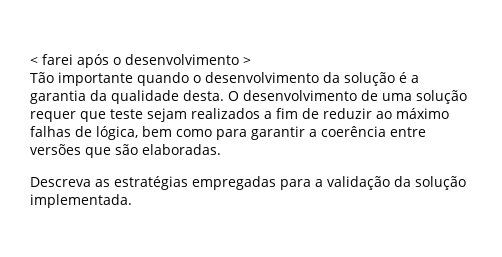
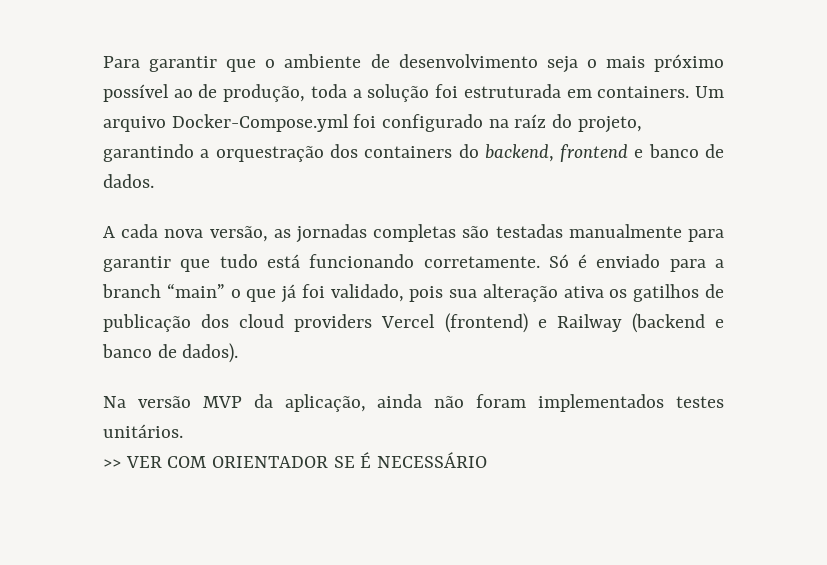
- < farei após o desenvolvimento >
- Tão importante quando o desenvolvimento da solução é a garantia da qualidade desta. O desenvolvimento de uma solução requer que teste sejam realizados a fim de reduzir ao máximo falhas de lógica, bem como para garantir a coerência entre versões que são elaboradas.
- Descreva as estratégias empregadas para a validação da solução implementada.
+ Para garantir que o ambiente de desenvolvimento seja o mais próximo possível ao de produção, toda a solução foi estruturada em containers. Um arquivo Docker-Compose.yml foi configurado na raíz do projeto, garantindo a orquestração dos containers do backend, frontend e banco de dados.
+ A cada nova versão, as jornadas completas são testadas manualmente para garantir que tudo está funcionando corretamente. Só é enviado para a branch “main” o que já foi validado, pois sua alteração ativa os gatilhos de publicação dos cloud providers Vercel (frontend) e Railway (backend e banco de dados).
+ Na versão MVP da aplicação, ainda não foram implementados testes unitários.
+ >> VER COM ORIENTADOR SE É NECESSÁRIO

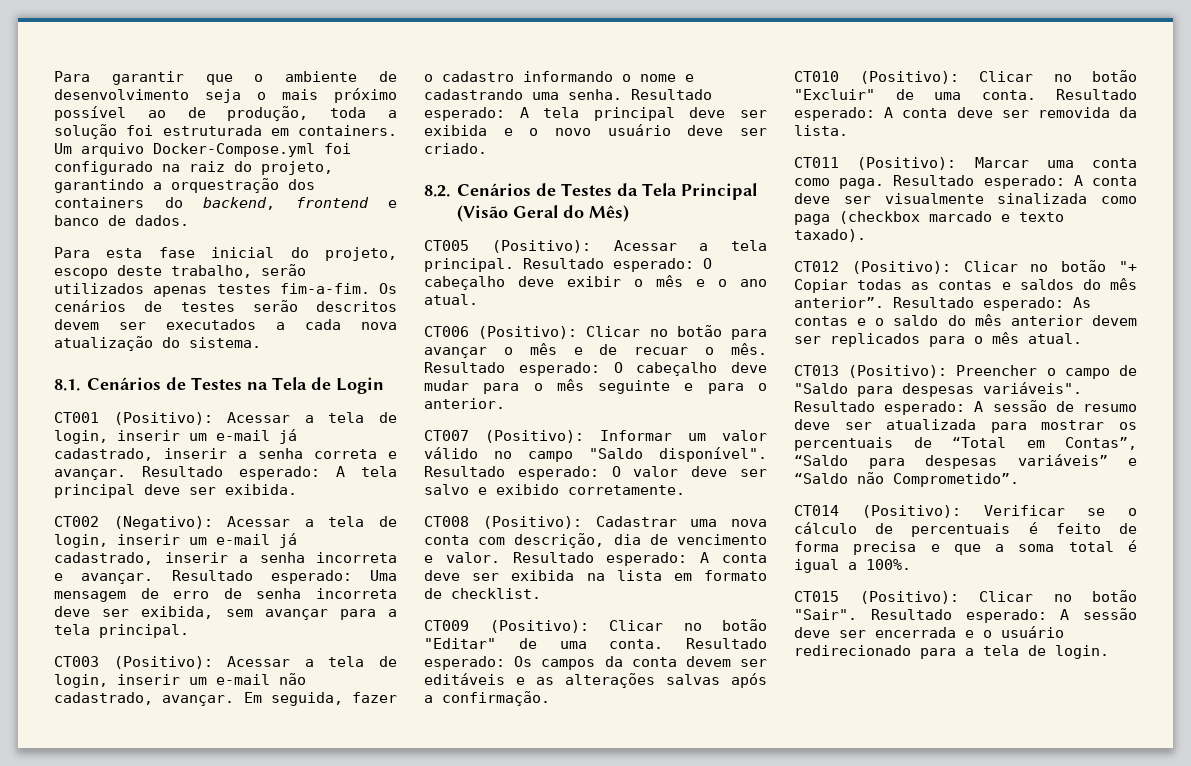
- Um arquivo Docker-Compose.yml foi configurado na raíz do projeto, garantindo a orquestração dos containers do backend, frontend e banco de dados.
+ Um arquivo Docker-Compose.yml foi configurado na raiz do projeto, garantindo a orquestração dos containers do backend, frontend e banco de dados.
- A cada nova versão, as jornadas completas são testadas manualmente para garantir que tudo está funcionando corretamente. Só é enviado para a branch “main” o que já foi validado, pois sua alteração ativa os gatilhos de publicação dos cloud providers Vercel (frontend) e Railway (backend e banco de dados).
- Na versão MVP da aplicação, ainda não foram implementados testes unitários.
- >> VER COM ORIENTADOR SE É NECESSÁRIO
+ Para esta fase inicial do projeto, escopo deste trabalho, serão utilizados apenas testes fim-a-fim. Os cenários de testes serão descritos devem ser executados a cada nova atualização do sistema.
+ 8.1. Cenários de Testes na Tela de Login
+ CT001 (Positivo): Acessar a tela de login, inserir um e-mail já cadastrado, inserir a senha correta e avançar. Resultado esperado: A tela principal deve ser exibida.
+ CT002 (Negativo): Acessar a tela de login, inserir um e-mail já cadastrado, inserir a senha incorreta e avançar. Resultado esperado: Uma mensagem de erro de senha incorreta deve ser exibida, sem avançar para a tela principal.
+ CT003 (Positivo): Acessar a tela de login, inserir um e-mail não cadastrado, avançar. Em seguida, fazer o cadastro informando o nome e cadastrando uma senha. Resultado esperado: A tela principal deve ser exibida e o novo usuário deve ser criado.
+ 8.2. Cenários de Testes da Tela Principal (Visão Geral do Mês)
+ CT005 (Positivo): Acessar a tela principal. Resultado esperado: O cabeçalho deve exibir o mês e o ano atual.
+ CT006 (Positivo): Clicar no botão para avançar o mês e de recuar o mês. Resultado esperado: O cabeçalho deve mudar para o mês seguinte e para o anterior.
+ CT007 (Positivo): Informar um valor válido no campo "Saldo disponível". Resultado esperado: O valor deve ser salvo e exibido corretamente.
+ CT008 (Positivo): Cadastrar uma nova conta com descrição, dia de vencimento e valor. Resultado esperado: A conta deve ser exibida na lista em formato de checklist.
+ CT009 (Positivo): Clicar no botão "Editar" de uma conta. Resultado esperado: Os campos da conta devem ser editáveis e as alterações salvas após a confirmação.
+ CT010 (Positivo): Clicar no botão "Excluir" de uma conta. Resultado esperado: A conta deve ser removida da lista.
+ CT011 (Positivo): Marcar uma conta como paga. Resultado esperado: A conta deve ser visualmente sinalizada como paga (checkbox marcado e texto taxado).
+ CT012 (Positivo): Clicar no botão "+ Copiar todas as contas e saldos do mês anterior”. Resultado esperado: As contas e o saldo do mês anterior devem ser replicados para o mês atual.
+ CT013 (Positivo): Preencher o campo de "Saldo para despesas variáveis". Resultado esperado: A sessão de resumo deve ser atualizada para mostrar os percentuais de “Total em Contas”, “Saldo para despesas variáveis” e “Saldo não Comprometido”.
+ CT014 (Positivo): Verificar se o cálculo de percentuais é feito de forma precisa e que a soma total é igual a 100%.
+ CT015 (Positivo): Clicar no botão "Sair". Resultado esperado: A sessão deve ser encerrada e o usuário redirecionado para a tela de login.

